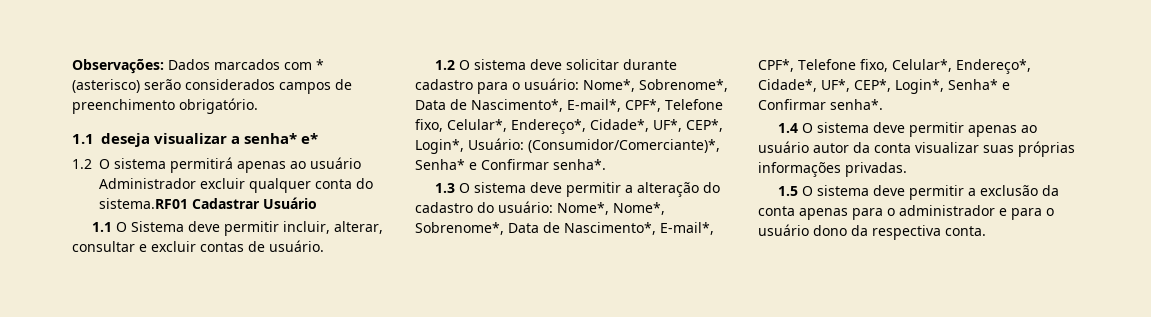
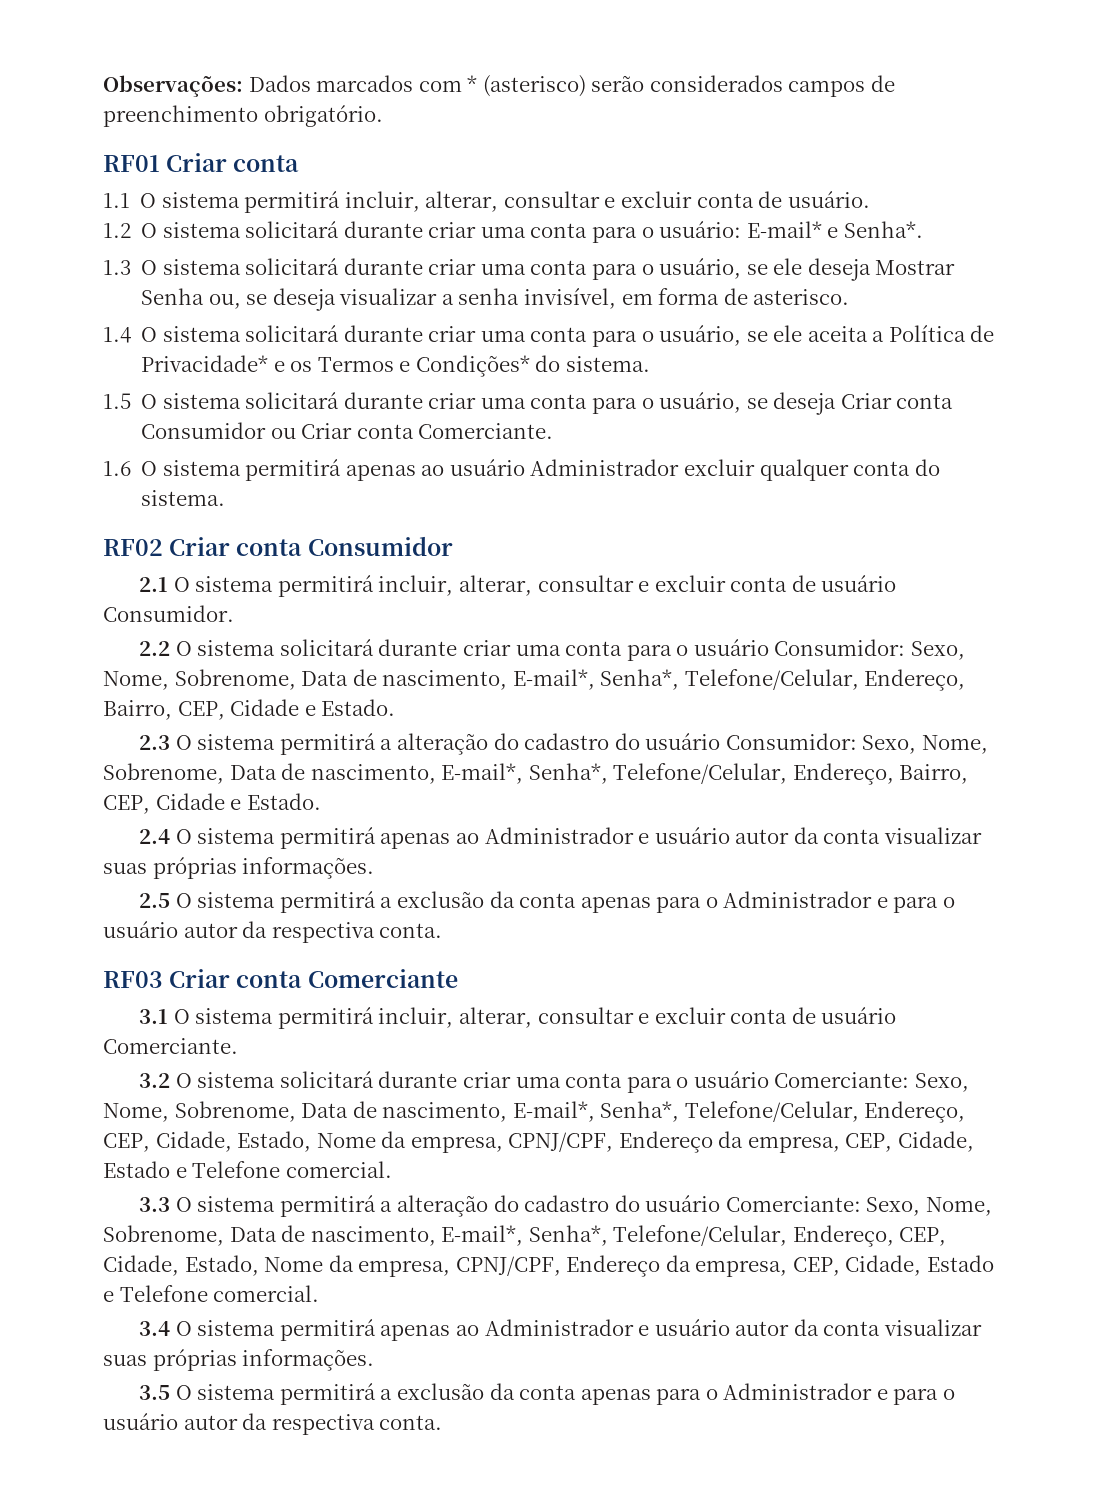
- 1.1 deseja visualizar a senha* e*
- 1.2 O sistema permitirá apenas ao usuário Administrador excluir qualquer conta do sistema.RF01 Cadastrar Usuário
- 1.1 O Sistema deve permitir incluir, alterar, consultar e excluir contas de usuário.
- 1.2 O sistema deve solicitar durante cadastro para o usuário: Nome*, Sobrenome*, Data de Nascimento*, E-mail*, CPF*, Telefone fixo, Celular*, Endereço*, Cidade*, UF*, CEP*, Login*, Usuário: (Consumidor/Comerciante)*, Senha* e Confirmar senha*.
- 1.3 O sistema deve permitir a alteração do cadastro do usuário: Nome*, Nome*, Sobrenome*, Data de Nascimento*, E-mail*, CPF*, Telefone fixo, Celular*, Endereço*, Cidade*, UF*, CEP*, Login*, Senha* e Confirmar senha*.
- 1.4 O sistema deve permitir apenas ao usuário autor da conta visualizar suas próprias informações privadas.
- 1.5 O sistema deve permitir a exclusão da conta apenas para o administrador e para o usuário dono da respectiva conta.
+ RF01 Criar conta
+ 1.1 O sistema permitirá incluir, alterar, consultar e excluir conta de usuário.
+ 1.2 O sistema solicitará durante criar uma conta para o usuário: E-mail* e Senha*.
+ 1.3 O sistema solicitará durante criar uma conta para o usuário, se ele deseja Mostrar Senha ou, se deseja visualizar a senha invisível, em forma de asterisco.
+ 1.4 O sistema solicitará durante criar uma conta para o usuário, se ele aceita a Política de Privacidade* e os Termos e Condições* do sistema.
+ 1.5 O sistema solicitará durante criar uma conta para o usuário, se deseja Criar conta Consumidor ou Criar conta Comerciante.
+ 1.6 O sistema permitirá apenas ao usuário Administrador excluir qualquer conta do sistema.
+ RF02 Criar conta Consumidor
+ 2.1 O sistema permitirá incluir, alterar, consultar e excluir conta de usuário Consumidor.
+ 2.2 O sistema solicitará durante criar uma conta para o usuário Consumidor: Sexo, Nome, Sobrenome, Data de nascimento, E-mail*, Senha*, Telefone/Celular, Endereço, Bairro, CEP, Cidade e Estado.
+ 2.3 O sistema permitirá a alteração do cadastro do usuário Consumidor: Sexo, Nome, Sobrenome, Data de nascimento, E-mail*, Senha*, Telefone/Celular, Endereço, Bairro, CEP, Cidade e Estado.
+ 2.4 O sistema permitirá apenas ao Administrador e usuário autor da conta visualizar suas próprias informações.
+ 2.5 O sistema permitirá a exclusão da conta apenas para o Administrador e para o usuário autor da respectiva conta.
+ RF03 Criar conta Comerciante
+ 3.1 O sistema permitirá incluir, alterar, consultar e excluir conta de usuário Comerciante.
+ 3.2 O sistema solicitará durante criar uma conta para o usuário Comerciante: Sexo, Nome, Sobrenome, Data de nascimento, E-mail*, Senha*, Telefone/Celular, Endereço, CEP, Cidade, Estado, Nome da empresa, CPNJ/CPF, Endereço da empresa, CEP, Cidade, Estado e Telefone comercial.
+ 3.3 O sistema permitirá a alteração do cadastro do usuário Comerciante: Sexo, Nome, Sobrenome, Data de nascimento, E-mail*, Senha*, Telefone/Celular, Endereço, CEP, Cidade, Estado, Nome da empresa, CPNJ/CPF, Endereço da empresa, CEP, Cidade, Estado e Telefone comercial.
+ 3.4 O sistema permitirá apenas ao Administrador e usuário autor da conta visualizar suas próprias informações.
+ 3.5 O sistema permitirá a exclusão da conta apenas para o Administrador e para o usuário autor da respectiva conta.

